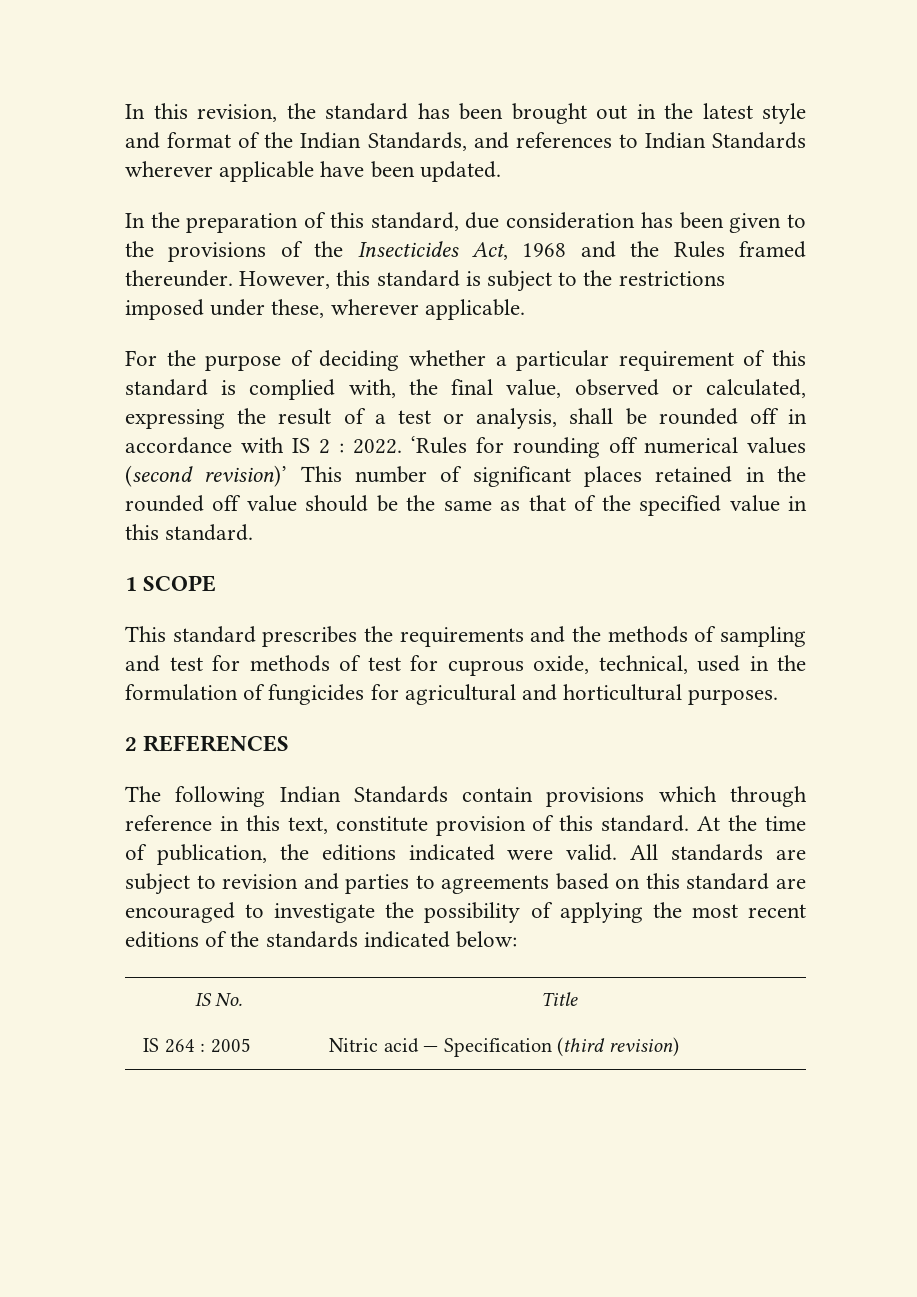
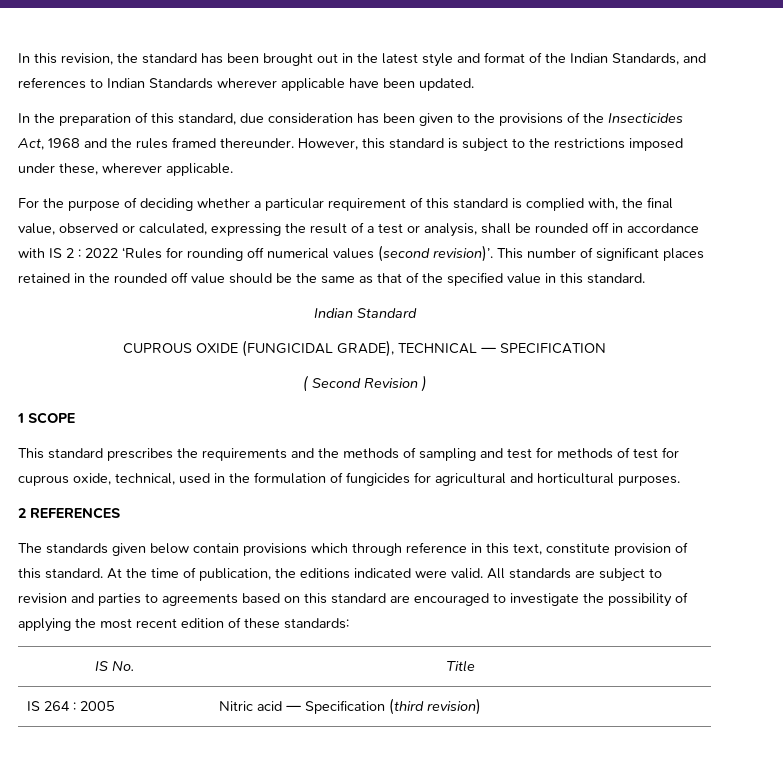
- In the preparation of this standard, due consideration has been given to the provisions of the Insecticides Act, 1968 and the Rules framed thereunder.
+ In the preparation of this standard, due consideration has been given to the provisions of the Insecticides Act, 1968 and the rules framed thereunder.
- 2022. ‘Rules for rounding off numerical values (second revision)’ This number of significant places retained in the rounded off value should be the same as that of the specified value in this standard.
+ 2022 ‘Rules for rounding off numerical values (second revision)’. This number of significant places retained in the rounded off value should be the same as that of the specified value in this standard.
+ Indian Standard
+ CUPROUS OXIDE (FUNGICIDAL GRADE), TECHNICAL — SPECIFICATION
+ ( Second Revision )
- The following Indian Standards contain provisions which through reference in this text, constitute provision of this standard.
+ The standards given below contain provisions which through reference in this text, constitute provision of this standard.
- All standards are subject to revision and parties to agreements based on this standard are encouraged to investigate the possibility of applying the most recent editions of the standards indicated below:
+ All standards are subject to revision and parties to agreements based on this standard are encouraged to investigate the possibility of applying the most recent edition of these standards:

